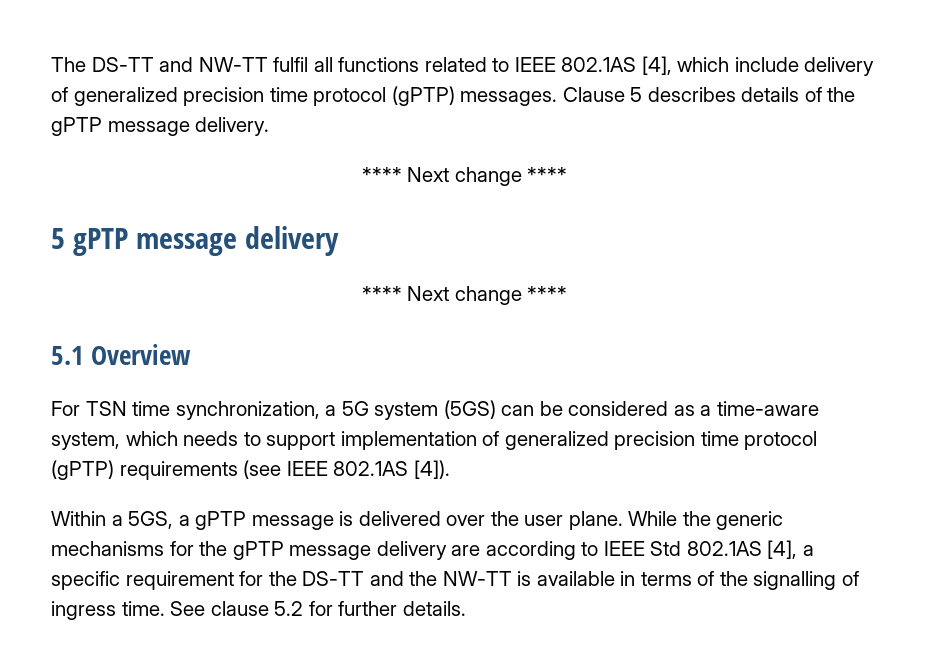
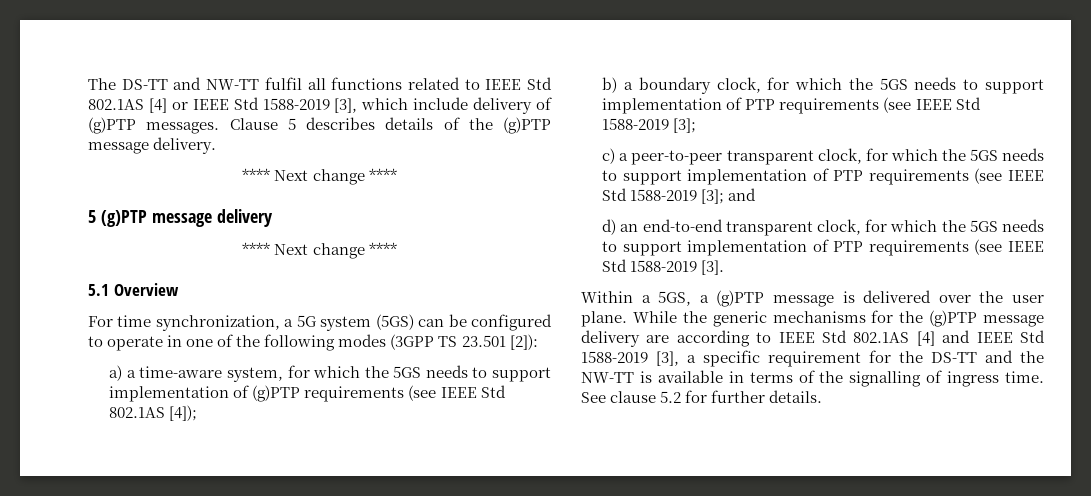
- The DS-TT and NW-TT fulfil all functions related to IEEE 802.1AS [4], which include delivery of generalized precision time protocol (gPTP) messages.
+ The DS-TT and NW-TT fulfil all functions related to IEEE Std 802.1AS [4] or IEEE Std 1588-2019 [3], which include delivery of (g)PTP messages.
- Clause 5 describes details of the gPTP message delivery.
+ Clause 5 describes details of the (g)PTP message delivery.
- 5 gPTP message delivery
+ 5 (g)PTP message delivery
- For TSN time synchronization, a 5G system (5GS) can be considered as a time-aware system, which needs to support implementation of generalized precision time protocol (gPTP) requirements (see IEEE 802.1AS [4]).
+ For time synchronization, a 5G system (5GS) can be configured to operate in one of the following modes (3GPP TS 23.501 [2]):
+ a) a time-aware system, for which the 5GS needs to support implementation of (g)PTP requirements (see IEEE Std 802.1AS [4]);
+ b) a boundary clock, for which the 5GS needs to support implementation of PTP requirements (see IEEE Std 1588-2019 [3];
+ c) a peer-to-peer transparent clock, for which the 5GS needs to support implementation of PTP requirements (see IEEE Std 1588-2019 [3]; and
+ d) an end-to-end transparent clock, for which the 5GS needs to support implementation of PTP requirements (see IEEE Std 1588-2019 [3].
- Within a 5GS, a gPTP message is delivered over the user plane.
+ Within a 5GS, a (g)PTP message is delivered over the user plane.
- While the generic mechanisms for the gPTP message delivery are according to IEEE Std 802.1AS [4], a specific requirement for the DS-TT and the NW-TT is available in terms of the signalling of ingress time.
+ While the generic mechanisms for the (g)PTP message delivery are according to IEEE Std 802.1AS [4] and IEEE Std 1588-2019 [3], a specific requirement for the DS-TT and the NW-TT is available in terms of the signalling of ingress time.

